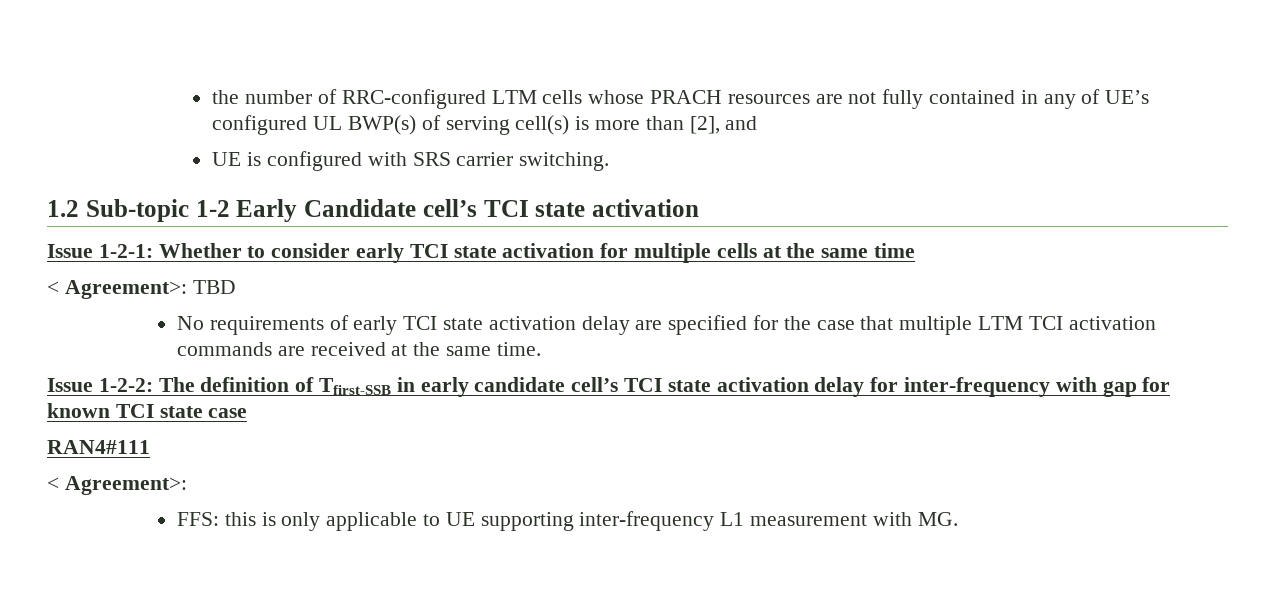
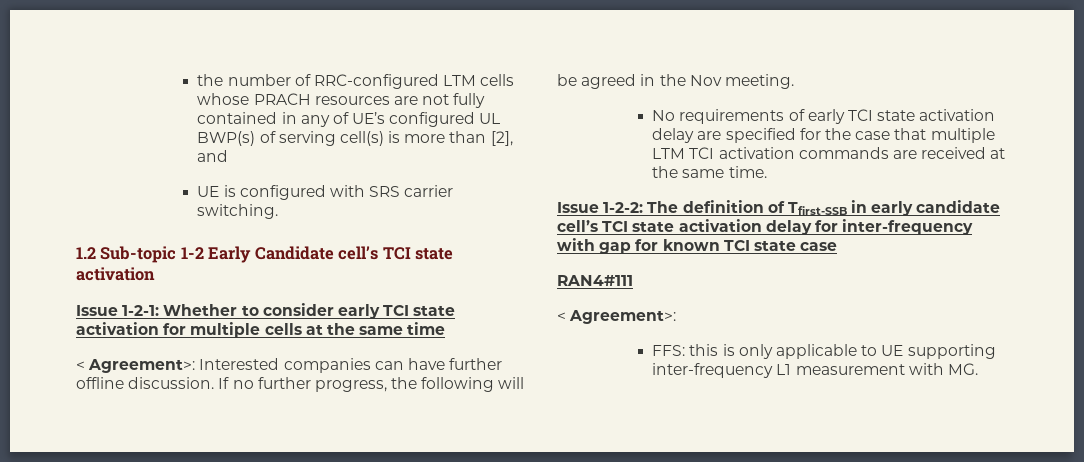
- < Agreement>: TBD
+ < Agreement>: Interested companies can have further offline discussion. If no further progress, the following will be agreed in the Nov meeting.

